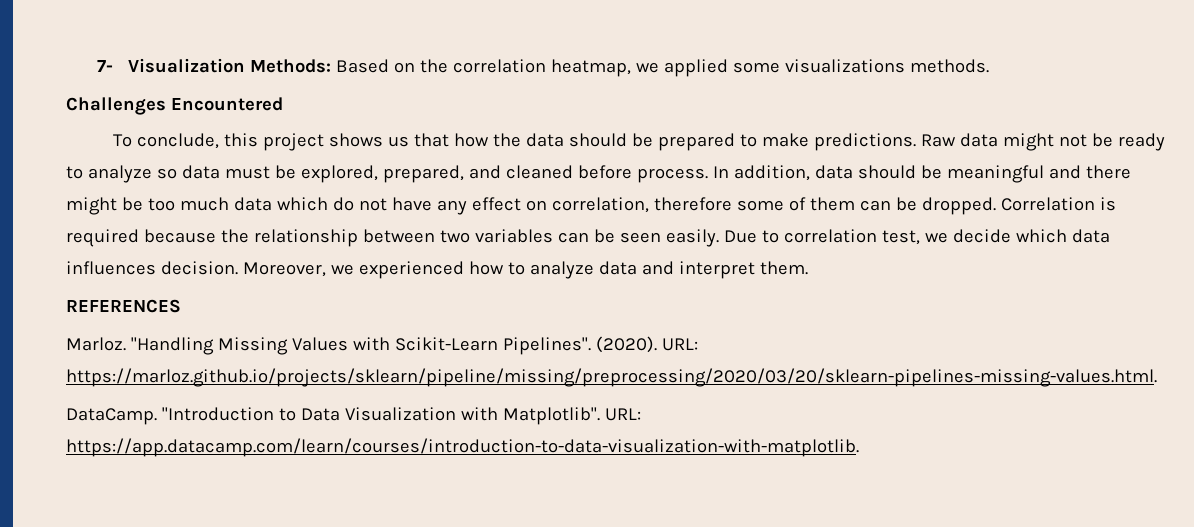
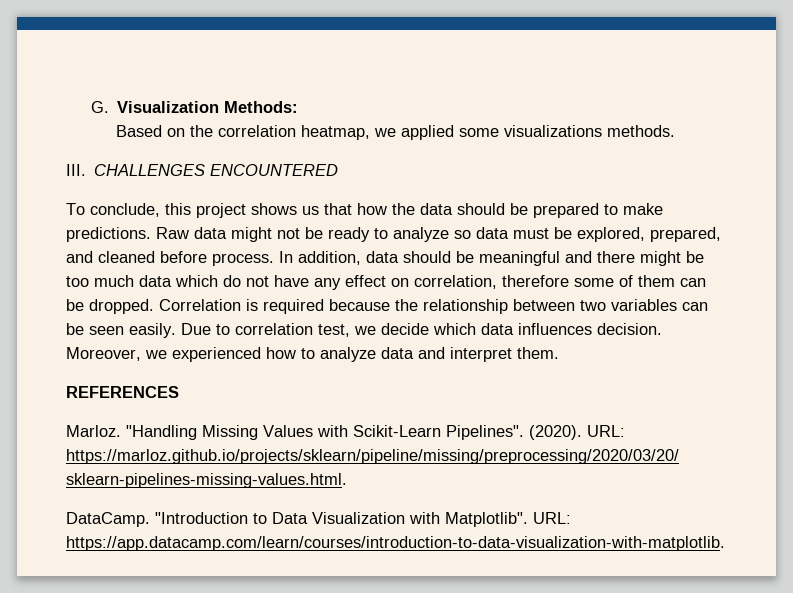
- 7- Visualization Methods: Based on the correlation heatmap, we applied some visualizations methods.
+ G. Visualization Methods:
+ Based on the correlation heatmap, we applied some visualizations methods.
- Challenges Encountered
+ III. CHALLENGES ENCOUNTERED

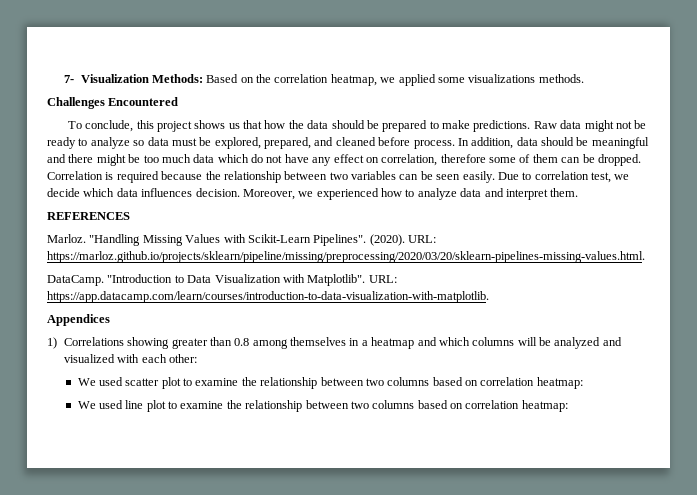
- G. Visualization Methods:
- Based on the correlation heatmap, we applied some visualizations methods.
+ 7- Visualization Methods: Based on the correlation heatmap, we applied some visualizations methods.
- III. CHALLENGES ENCOUNTERED
+ Challenges Encountered
+ Appendices
+ 1) Correlations showing greater than 0.8 among themselves in a heatmap and which columns will be analyzed and visualized with each other:
+ We used scatter plot to examine the relationship between two columns based on correlation heatmap:
+ We used line plot to examine the relationship between two columns based on correlation heatmap:

